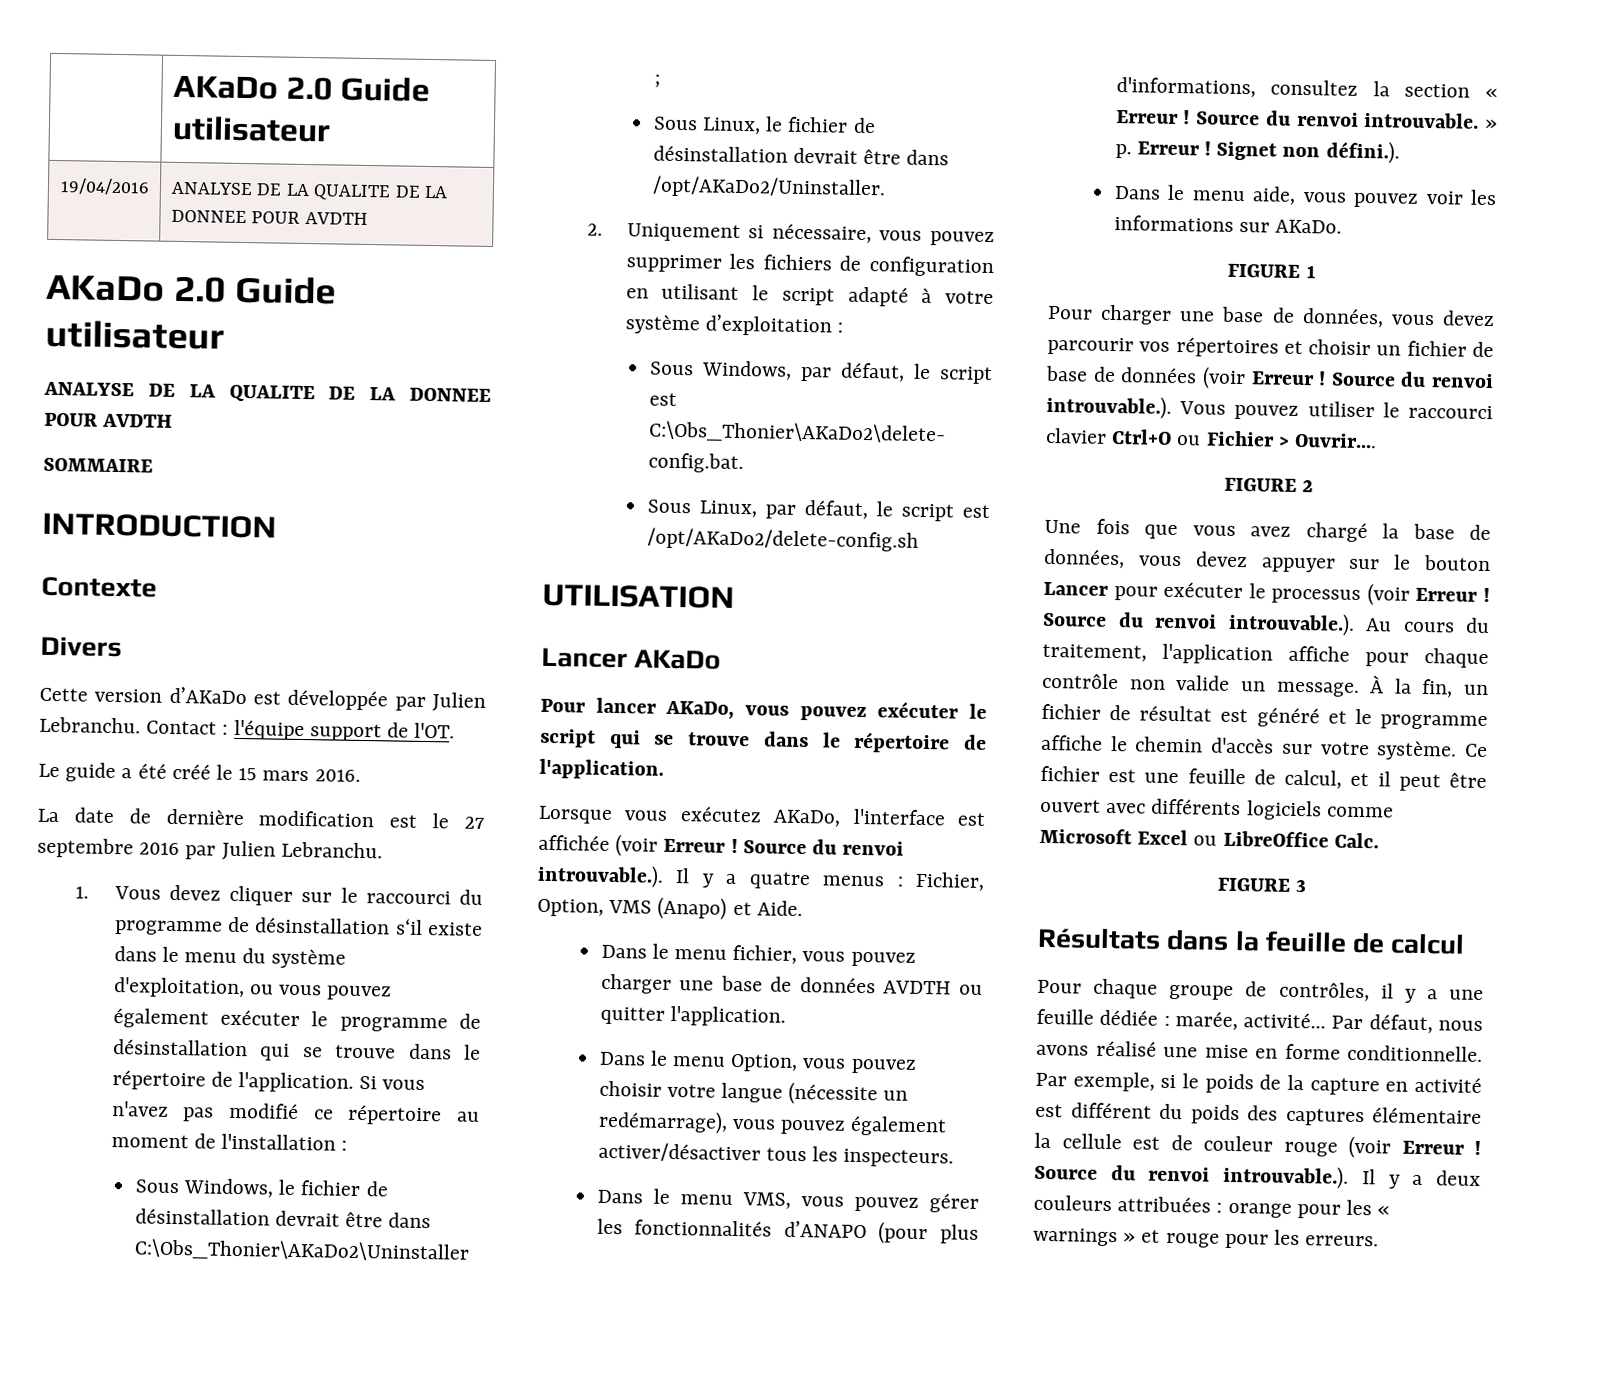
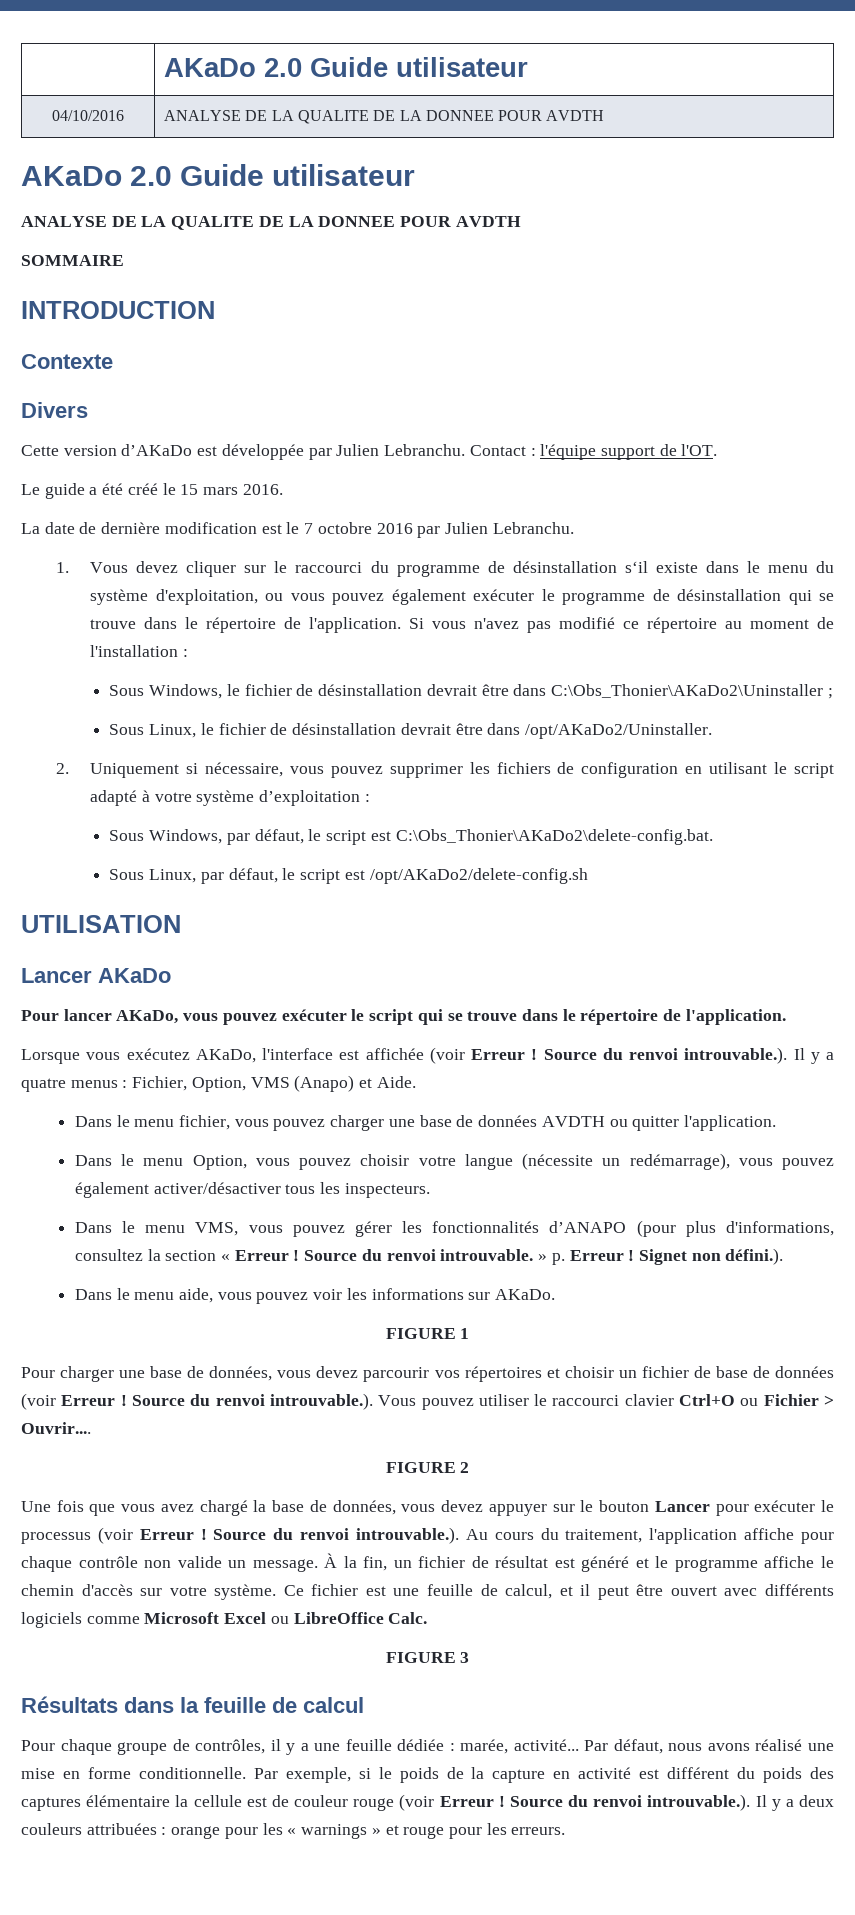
  | AKaDo 2.0 Guide utilisateur
- 19/04/2016 | ANALYSE DE LA QUALITE DE LA DONNEE POUR AVDTH
+ 04/10/2016 | ANALYSE DE LA QUALITE DE LA DONNEE POUR AVDTH
- La date de dernière modification est le 27 septembre 2016 par Julien Lebranchu.
+ La date de dernière modification est le 7 octobre 2016 par Julien Lebranchu.

